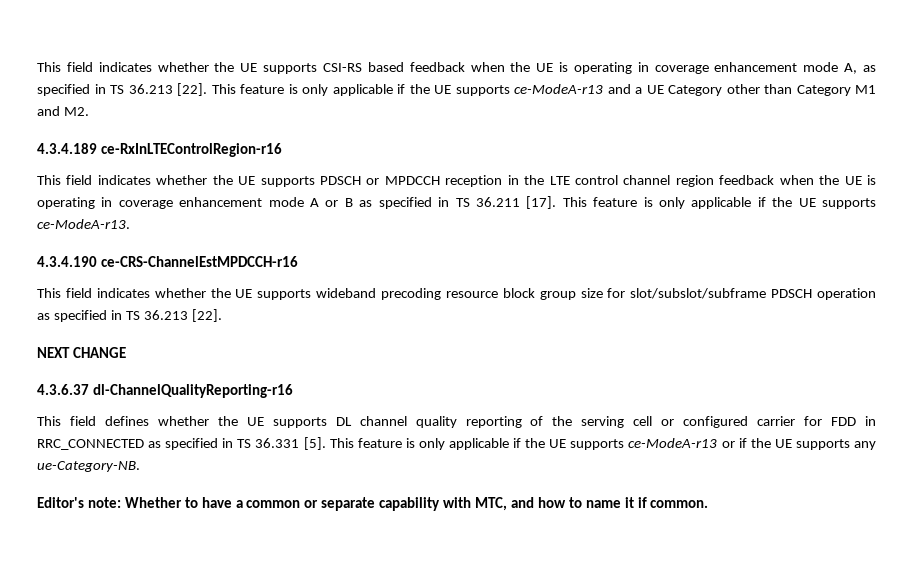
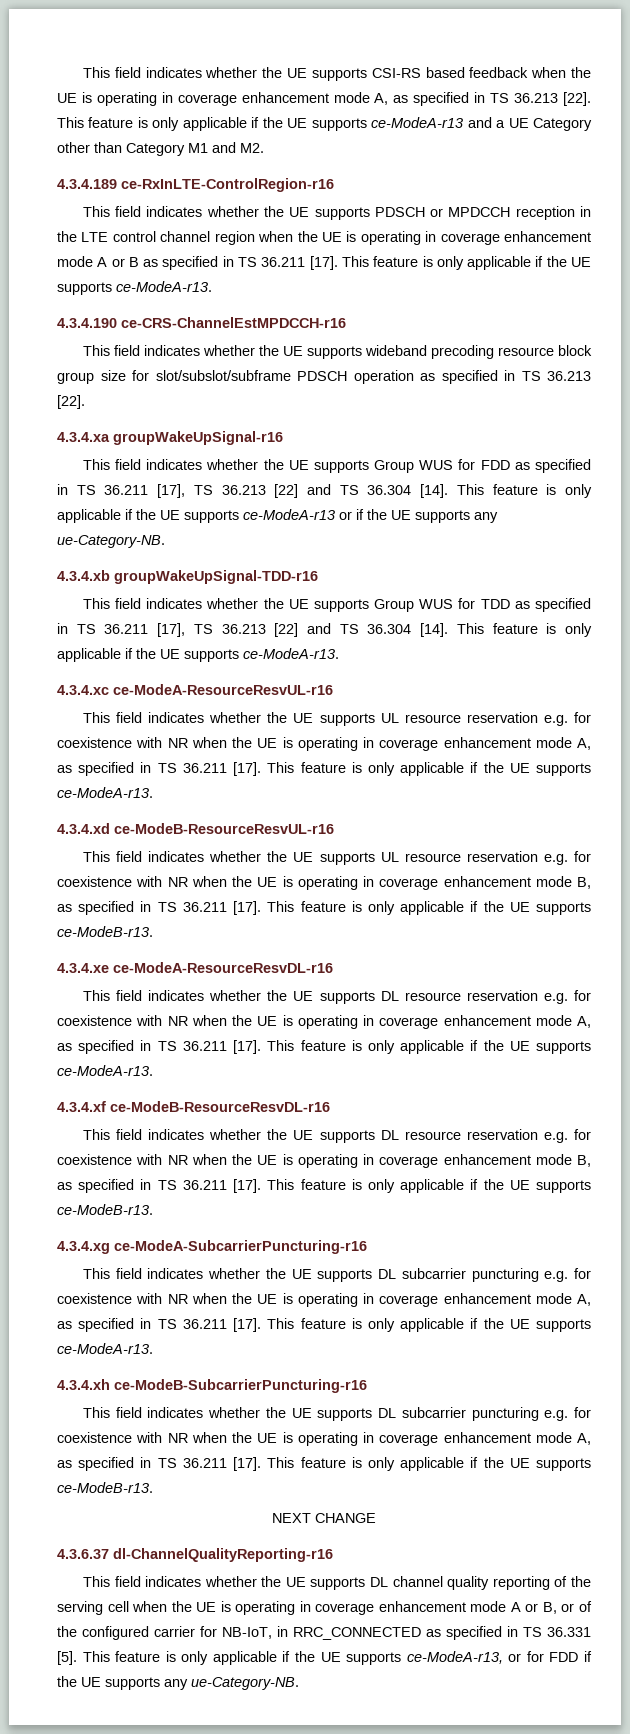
- 4.3.4.189 ce-RxInLTEControlRegion-r16
+ 4.3.4.189 ce-RxInLTE-ControlRegion-r16
- This field indicates whether the UE supports PDSCH or MPDCCH reception in the LTE control channel region feedback when the UE is operating in coverage enhancement mode A or B as specified in TS 36.211 [17].
+ This field indicates whether the UE supports PDSCH or MPDCCH reception in the LTE control channel region when the UE is operating in coverage enhancement mode A or B as specified in TS 36.211 [17].
- NEXT CHANGE
- 4.3.6.37 dl-ChannelQualityReporting-r16
- This field defines whether the UE supports DL channel quality reporting of the serving cell or configured carrier for FDD in RRC_CONNECTED as specified in TS 36.331 [5].
+ 4.3.4.xa groupWakeUpSignal-r16
+ This field indicates whether the UE supports Group WUS for FDD as specified in TS 36.211 [17], TS 36.213 [22] and TS 36.304 [14].
- Editor's note: Whether to have a common or separate capability with MTC, and how to name it if common.
+ 4.3.4.xb groupWakeUpSignal-TDD-r16
+ This field indicates whether the UE supports Group WUS for TDD as specified in TS 36.211 [17], TS 36.213 [22] and TS 36.304 [14]. This feature is only applicable if the UE supports ce-ModeA-r13.
+ 4.3.4.xc ce-ModeA-ResourceResvUL-r16
+ This field indicates whether the UE supports UL resource reservation e.g. for coexistence with NR when the UE is operating in coverage enhancement mode A, as specified in TS 36.211 [17]. This feature is only applicable if the UE supports ce-ModeA-r13.
+ 4.3.4.xd ce-ModeB-ResourceResvUL-r16
+ This field indicates whether the UE supports UL resource reservation e.g. for coexistence with NR when the UE is operating in coverage enhancement mode B, as specified in TS 36.211 [17]. This feature is only applicable if the UE supports ce-ModeB-r13.
+ 4.3.4.xe ce-ModeA-ResourceResvDL-r16
+ This field indicates whether the UE supports DL resource reservation e.g. for coexistence with NR when the UE is operating in coverage enhancement mode A, as specified in TS 36.211 [17]. This feature is only applicable if the UE supports ce-ModeA-r13.
+ 4.3.4.xf ce-ModeB-ResourceResvDL-r16
+ This field indicates whether the UE supports DL resource reservation e.g. for coexistence with NR when the UE is operating in coverage enhancement mode B, as specified in TS 36.211 [17]. This feature is only applicable if the UE supports ce-ModeB-r13.
+ 4.3.4.xg ce-ModeA-SubcarrierPuncturing-r16
+ This field indicates whether the UE supports DL subcarrier puncturing e.g. for coexistence with NR when the UE is operating in coverage enhancement mode A, as specified in TS 36.211 [17]. This feature is only applicable if the UE supports ce-ModeA-r13.
+ 4.3.4.xh ce-ModeB-SubcarrierPuncturing-r16
+ This field indicates whether the UE supports DL subcarrier puncturing e.g. for coexistence with NR when the UE is operating in coverage enhancement mode A, as specified in TS 36.211 [17]. This feature is only applicable if the UE supports ce-ModeB-r13.
+ NEXT CHANGE
+ 4.3.6.37 dl-ChannelQualityReporting-r16
+ This field indicates whether the UE supports DL channel quality reporting of the serving cell when the UE is operating in coverage enhancement mode A or B, or of the configured carrier for NB-IoT, in RRC_CONNECTED as specified in TS 36.331 [5]. This feature is only applicable if the UE supports ce-ModeA-r13, or for FDD if the UE supports any ue-Category-NB.

